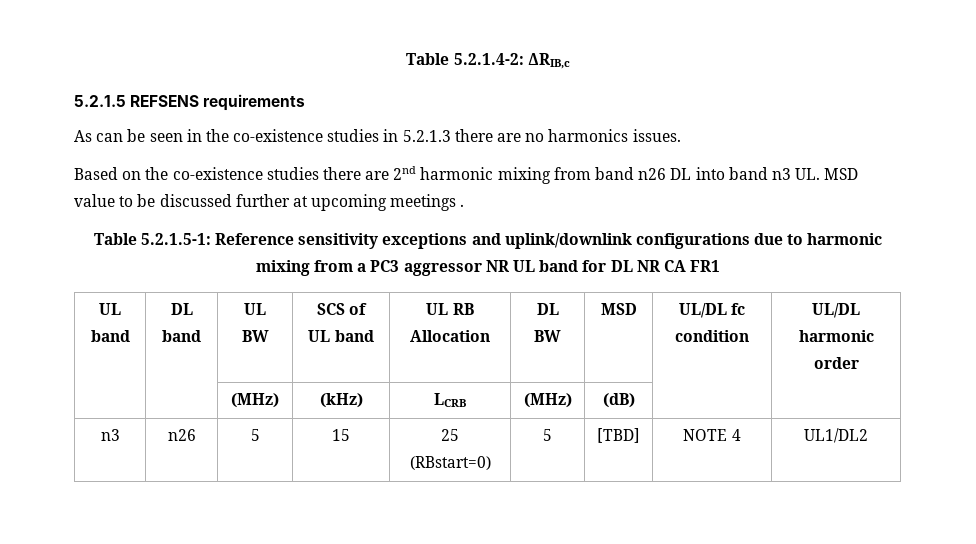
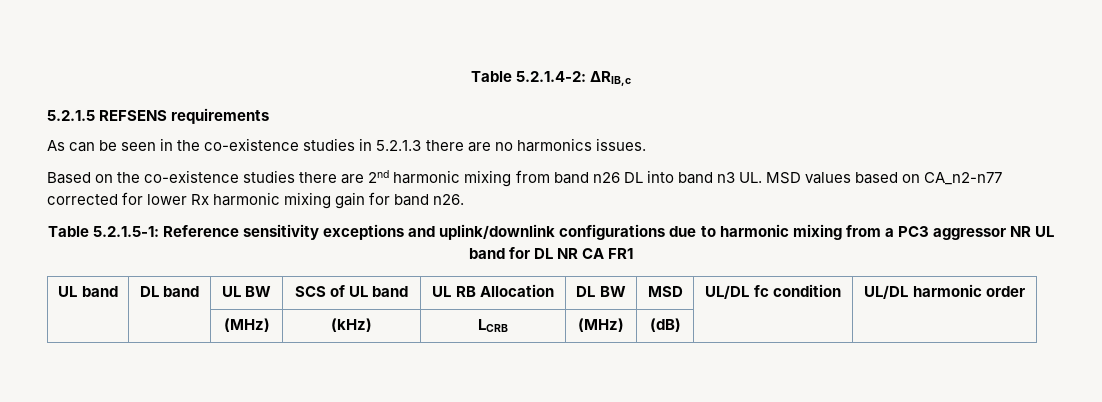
- Based on the co-existence studies there are 2nd harmonic mixing from band n26 DL into band n3 UL. MSD value to be discussed further at upcoming meetings .
+ Based on the co-existence studies there are 2nd harmonic mixing from band n26 DL into band n3 UL. MSD values based on CA_n2-n77 corrected for lower Rx harmonic mixing gain for band n26.
- n3 | n26 | 5 | 15 | 25 (RBstart=0) | 5 | [TBD] | NOTE 4 | UL1/DL2

